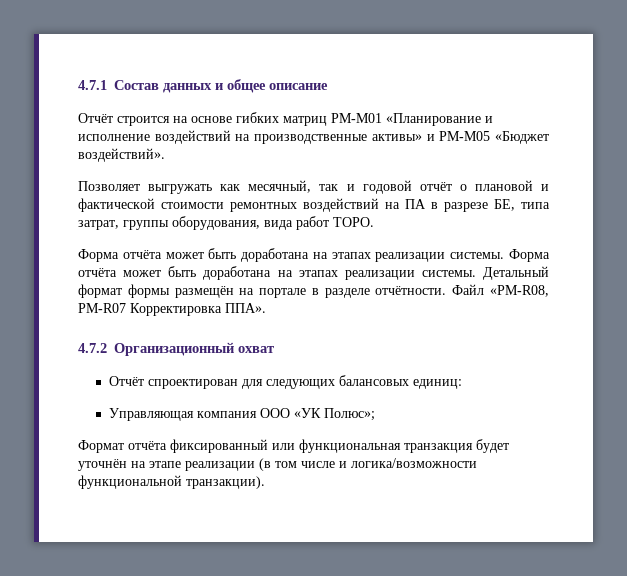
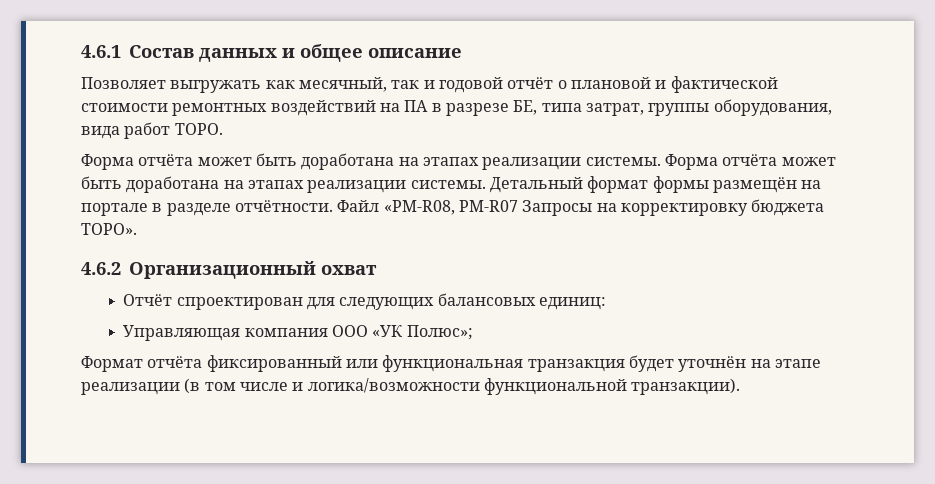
- 4.7.1 Состав данных и общее описание
+ 4.6.1 Состав данных и общее описание
- Отчёт строится на основе гибких матриц PM-M01 «Планирование и исполнение воздействий на производственные активы» и PM-M05 «Бюджет воздействий».
- Файл «PM-R08, PM-R07 Корректировка ППА».
- 4.7.2 Организационный охват
+ Файл «PM-R08, PM-R07 Запросы на корректировку бюджета ТОРО».
+ 4.6.2 Организационный охват

